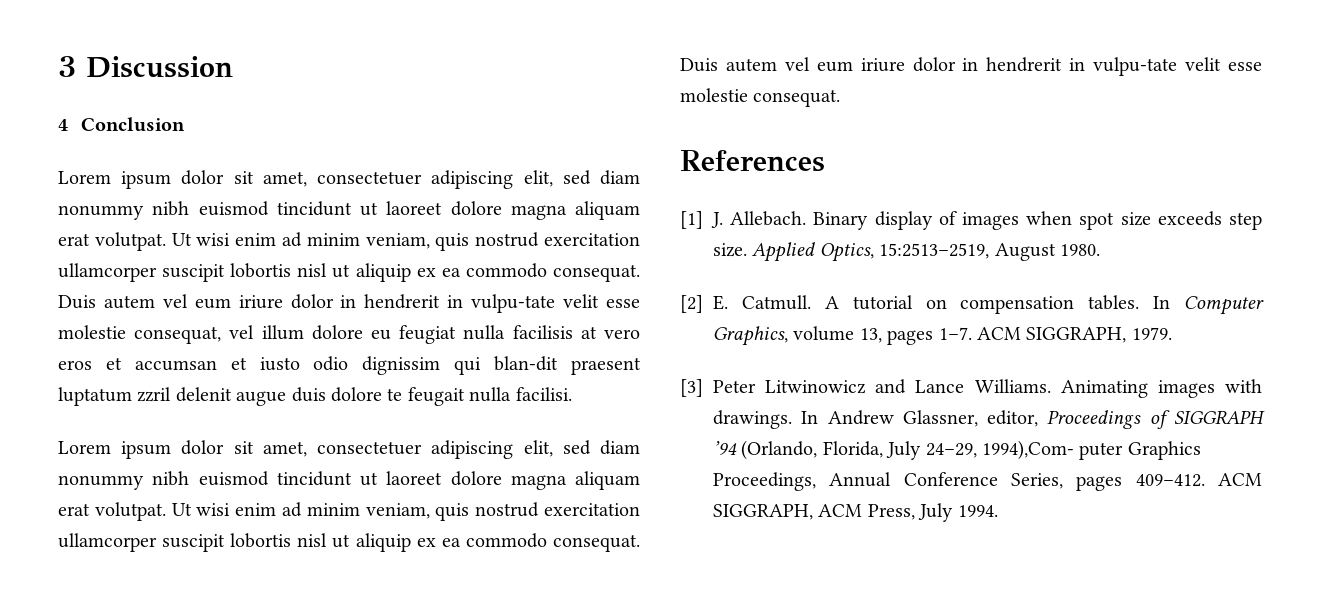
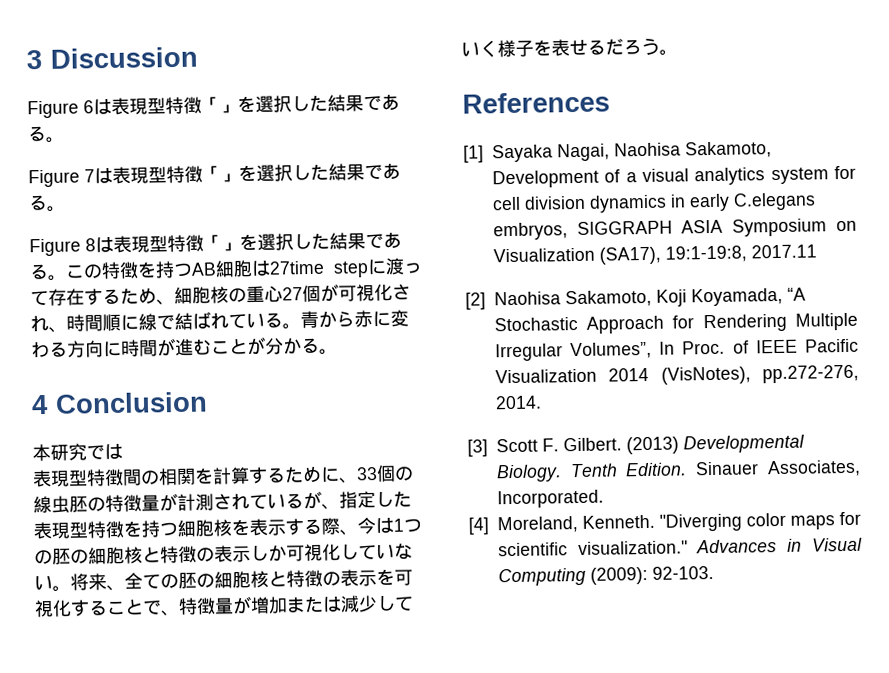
+ Figure 6は表現型特徴「」を選択した結果である。
+ Figure 7は表現型特徴「」を選択した結果である。
+ Figure 8は表現型特徴「」を選択した結果である。この特徴を持つAB細胞は27time stepに渡って存在するため、細胞核の重心27個が可視化され、時間順に線で結ばれている。青から赤に変わる方向に時間が進むことが分かる。
  4 Conclusion
- Lorem ipsum dolor sit amet, consectetuer adipiscing elit, sed diam nonummy nibh euismod tincidunt ut laoreet dolore magna aliquam erat volutpat. Ut wisi enim ad minim veniam, quis nostrud exercitation ullamcorper suscipit lobortis nisl ut aliquip ex ea commodo consequat. Duis autem vel eum iriure dolor in hendrerit in vulpu-tate velit esse molestie consequat, vel illum dolore eu feugiat nulla facilisis at vero eros et accumsan et iusto odio dignissim qui blan-dit praesent luptatum zzril delenit augue duis dolore te feugait nulla facilisi.
- Lorem ipsum dolor sit amet, consectetuer adipiscing elit, sed diam nonummy nibh euismod tincidunt ut laoreet dolore magna aliquam erat volutpat. Ut wisi enim ad minim veniam, quis nostrud exercitation ullamcorper suscipit lobortis nisl ut aliquip ex ea commodo consequat. Duis autem vel eum iriure dolor in hendrerit in vulpu-tate velit esse molestie consequat.
+ 本研究では
+ 表現型特徴間の相関を計算するために、33個の線虫胚の特徴量が計測されているが、指定した表現型特徴を持つ細胞核を表示する際、今は1つの胚の細胞核と特徴の表示しか可視化していない。将来、全ての胚の細胞核と特徴の表示を可視化することで、特徴量が増加または減少していく様子を表せるだろう。
  References
- [1] J. Allebach. Binary display of images when spot size exceeds step size. Applied Optics, 15:2513–2519, August 1980.
- [2] E. Catmull. A tutorial on compensation tables. In Computer Graphics, volume 13, pages 1–7. ACM SIGGRAPH, 1979.
- [3] Peter Litwinowicz and Lance Williams. Animating images with drawings. In Andrew Glassner, editor, Proceedings of SIGGRAPH ’94 (Orlando, Florida, July 24–29, 1994),Com- puter Graphics Proceedings, Annual Conference Series, pages 409–412. ACM SIGGRAPH, ACM Press, July 1994.
+ [1] Sayaka Nagai, Naohisa Sakamoto, Development of a visual analytics system for cell division dynamics in early C.elegans embryos, SIGGRAPH ASIA Symposium on Visualization (SA17), 19:1-19:8, 2017.11
+ [2] Naohisa Sakamoto, Koji Koyamada, “A Stochastic Approach for Rendering Multiple Irregular Volumes”, In Proc. of IEEE Pacific Visualization 2014 (VisNotes), pp.272-276, 2014.
+ [3] Scott F. Gilbert. (2013) Developmental Biology. Tenth Edition. Sinauer Associates, Incorporated.
+ [4] Moreland, Kenneth. "Diverging color maps for scientific visualization." Advances in Visual Computing (2009): 92-103.

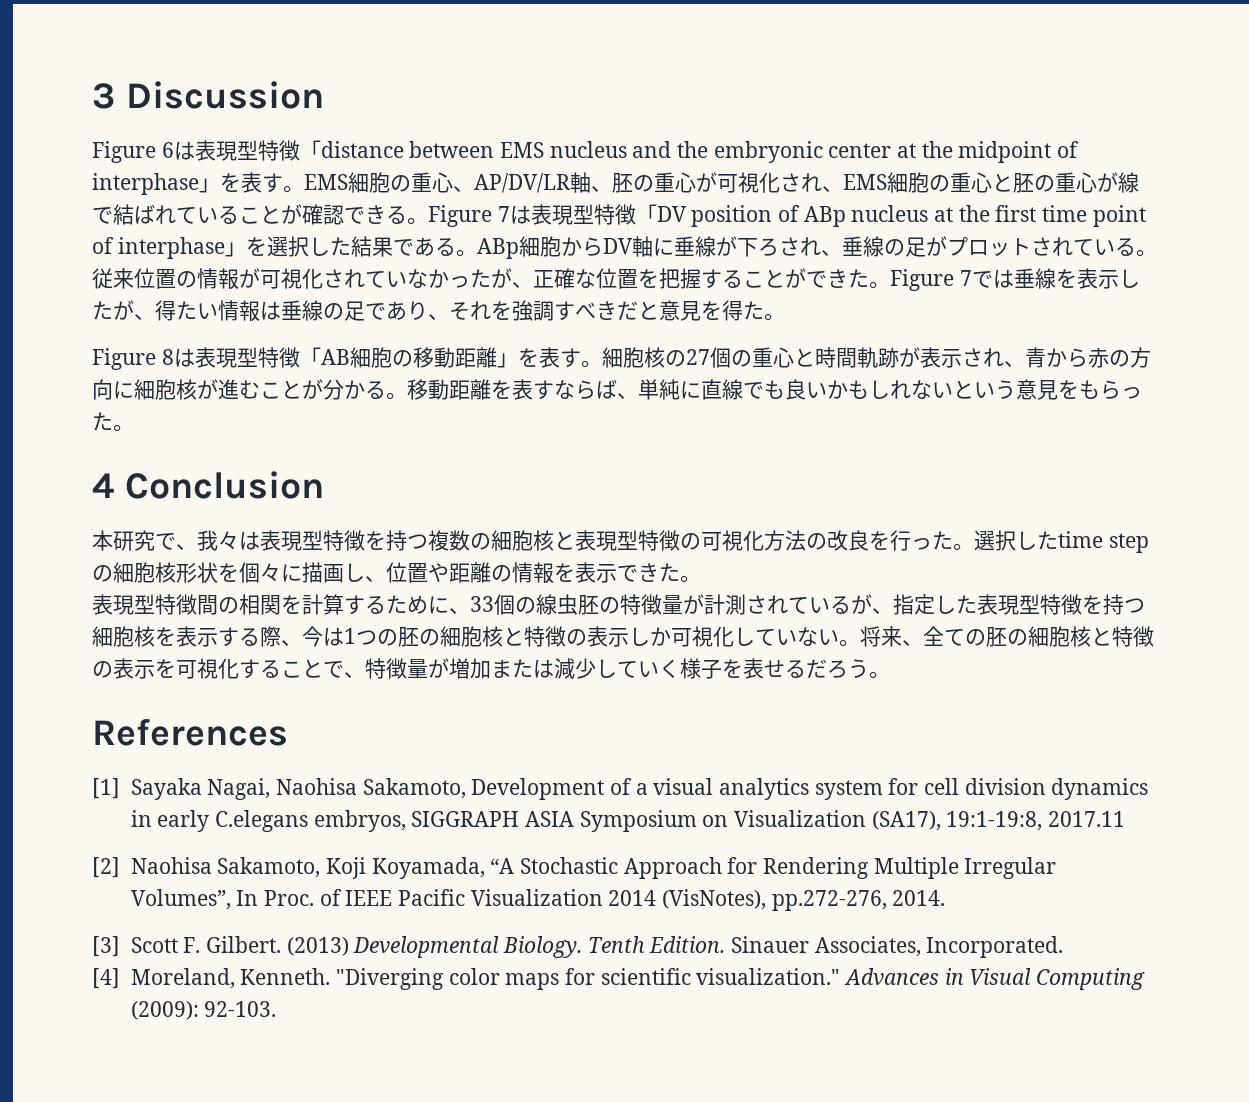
- Figure 6は表現型特徴「」を選択した結果である。
- Figure 7は表現型特徴「」を選択した結果である。
+ Figure 6は表現型特徴「distance between EMS nucleus and the embryonic center at the midpoint of interphase」を表す。EMS細胞の重心、AP/DV/LR軸、胚の重心が可視化され、EMS細胞の重心と胚の重心が線で結ばれていることが確認できる。Figure 7は表現型特徴「DV position of ABp nucleus at the first time point of interphase」を選択した結果である。ABp細胞からDV軸に垂線が下ろされ、垂線の足がプロットされている。従来位置の情報が可視化されていなかったが、正確な位置を把握することができた。Figure 7では垂線を表示したが、得たい情報は垂線の足であり、それを強調すべきだと意見を得た。
- Figure 8は表現型特徴「」を選択した結果である。この特徴を持つAB細胞は27time stepに渡って存在するため、細胞核の重心27個が可視化され、時間順に線で結ばれている。青から赤に変わる方向に時間が進むことが分かる。
+ Figure 8は表現型特徴「AB細胞の移動距離」を表す。細胞核の27個の重心と時間軌跡が表示され、青から赤の方向に細胞核が進むことが分かる。移動距離を表すならば、単純に直線でも良いかもしれないという意見をもらった。
- 本研究では
+ 本研究で、我々は表現型特徴を持つ複数の細胞核と表現型特徴の可視化方法の改良を行った。選択したtime stepの細胞核形状を個々に描画し、位置や距離の情報を表示できた。

